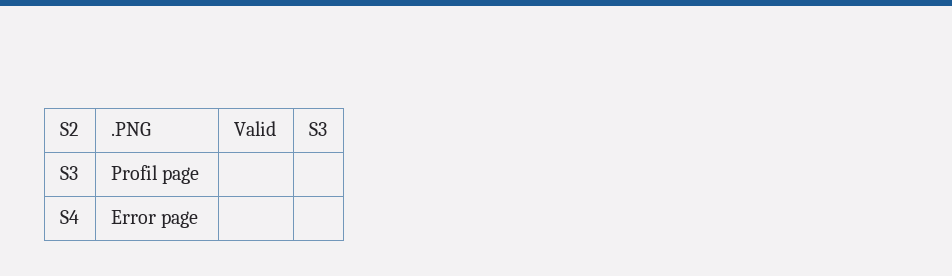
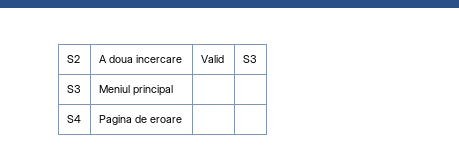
- S2 | .PNG | Valid | S3
+ S2 | A doua incercare | Valid | S3
- S3 | Profil page | |
+ S3 | Meniul principal | |
- S4 | Error page | |
+ S4 | Pagina de eroare | |

